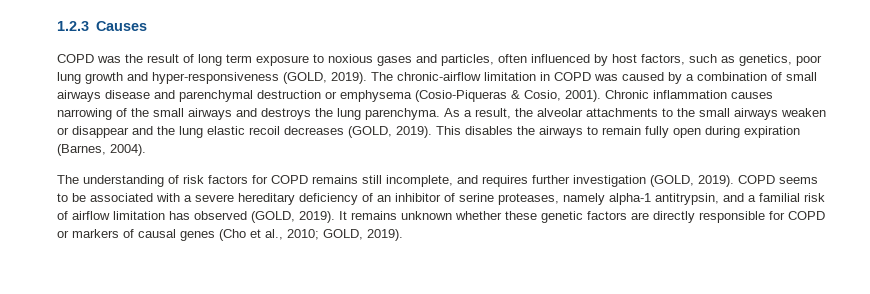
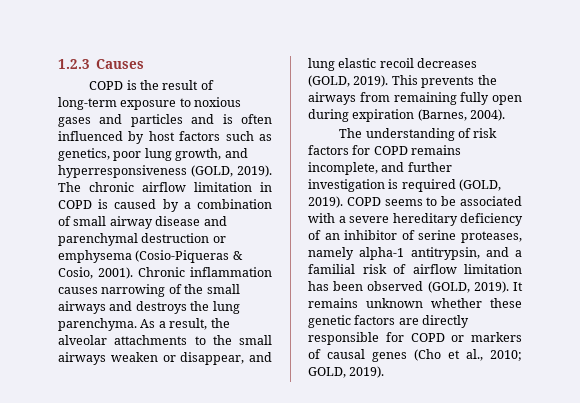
- COPD was the result of long term exposure to noxious gases and particles, often influenced by host factors, such as genetics, poor lung growth and hyper-responsiveness (GOLD, 2019).
+ COPD is the result of long-term exposure to noxious gases and particles and is often influenced by host factors such as genetics, poor lung growth, and hyperresponsiveness (GOLD, 2019).
- The chronic-airflow limitation in COPD was caused by a combination of small airways disease and parenchymal destruction or emphysema (Cosio-Piqueras & Cosio, 2001).
+ The chronic airflow limitation in COPD is caused by a combination of small airway disease and parenchymal destruction or emphysema (Cosio-Piqueras & Cosio, 2001).
- As a result, the alveolar attachments to the small airways weaken or disappear and the lung elastic recoil decreases (GOLD, 2019).
+ As a result, the alveolar attachments to the small airways weaken or disappear, and lung elastic recoil decreases (GOLD, 2019).
- This disables the airways to remain fully open during expiration (Barnes, 2004).
+ This prevents the airways from remaining fully open during expiration (Barnes, 2004).
- The understanding of risk factors for COPD remains still incomplete, and requires further investigation (GOLD, 2019).
+ The understanding of risk factors for COPD remains incomplete, and further investigation is required (GOLD, 2019).
- COPD seems to be associated with a severe hereditary deficiency of an inhibitor of serine proteases, namely alpha-1 antitrypsin, and a familial risk of airflow limitation has observed (GOLD, 2019).
+ COPD seems to be associated with a severe hereditary deficiency of an inhibitor of serine proteases, namely alpha-1 antitrypsin, and a familial risk of airflow limitation has been observed (GOLD, 2019).

